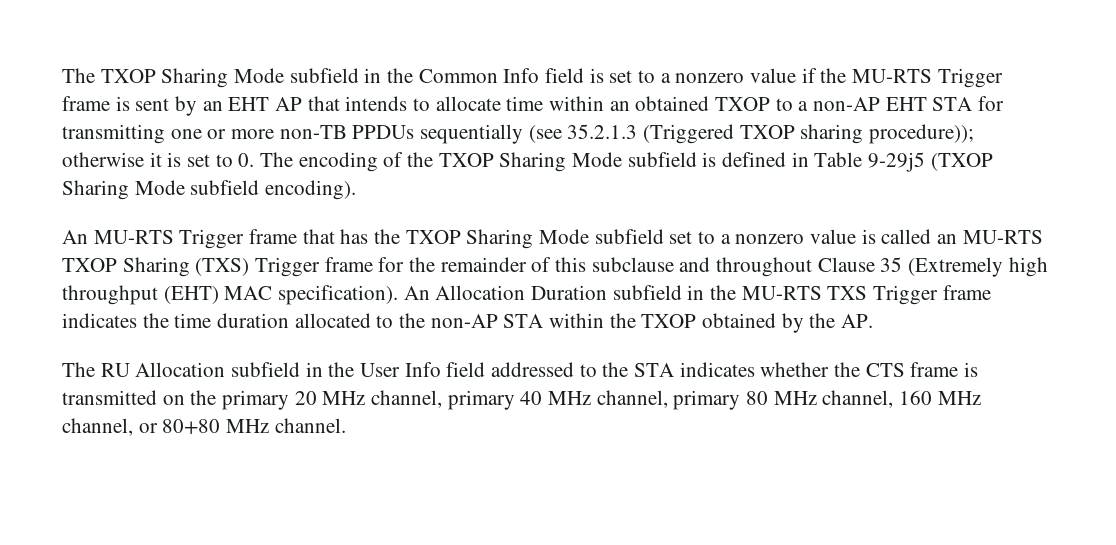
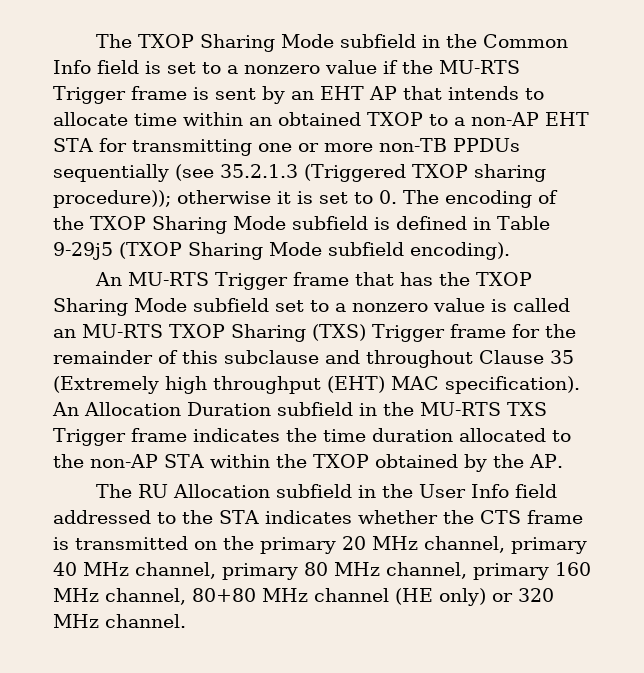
- The RU Allocation subfield in the User Info field addressed to the STA indicates whether the CTS frame is transmitted on the primary 20 MHz channel, primary 40 MHz channel, primary 80 MHz channel, 160 MHz channel, or 80+80 MHz channel.
+ The RU Allocation subfield in the User Info field addressed to the STA indicates whether the CTS frame is transmitted on the primary 20 MHz channel, primary 40 MHz channel, primary 80 MHz channel, primary 160 MHz channel, 80+80 MHz channel (HE only) or 320 MHz channel.

